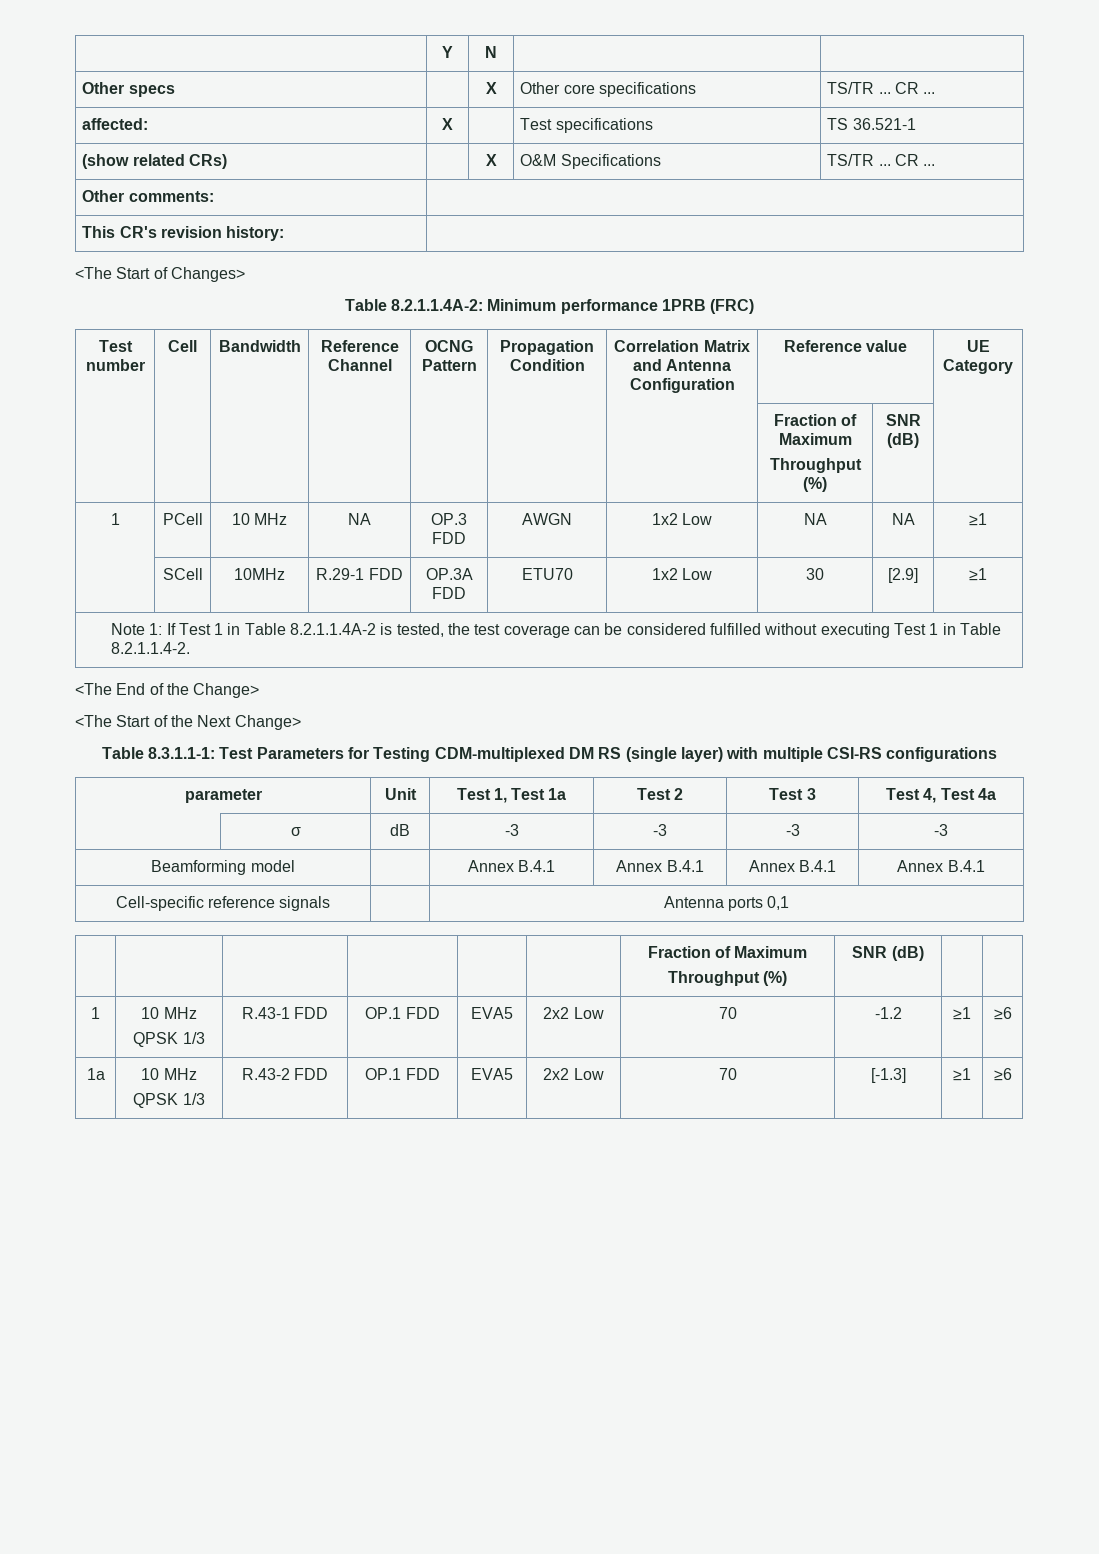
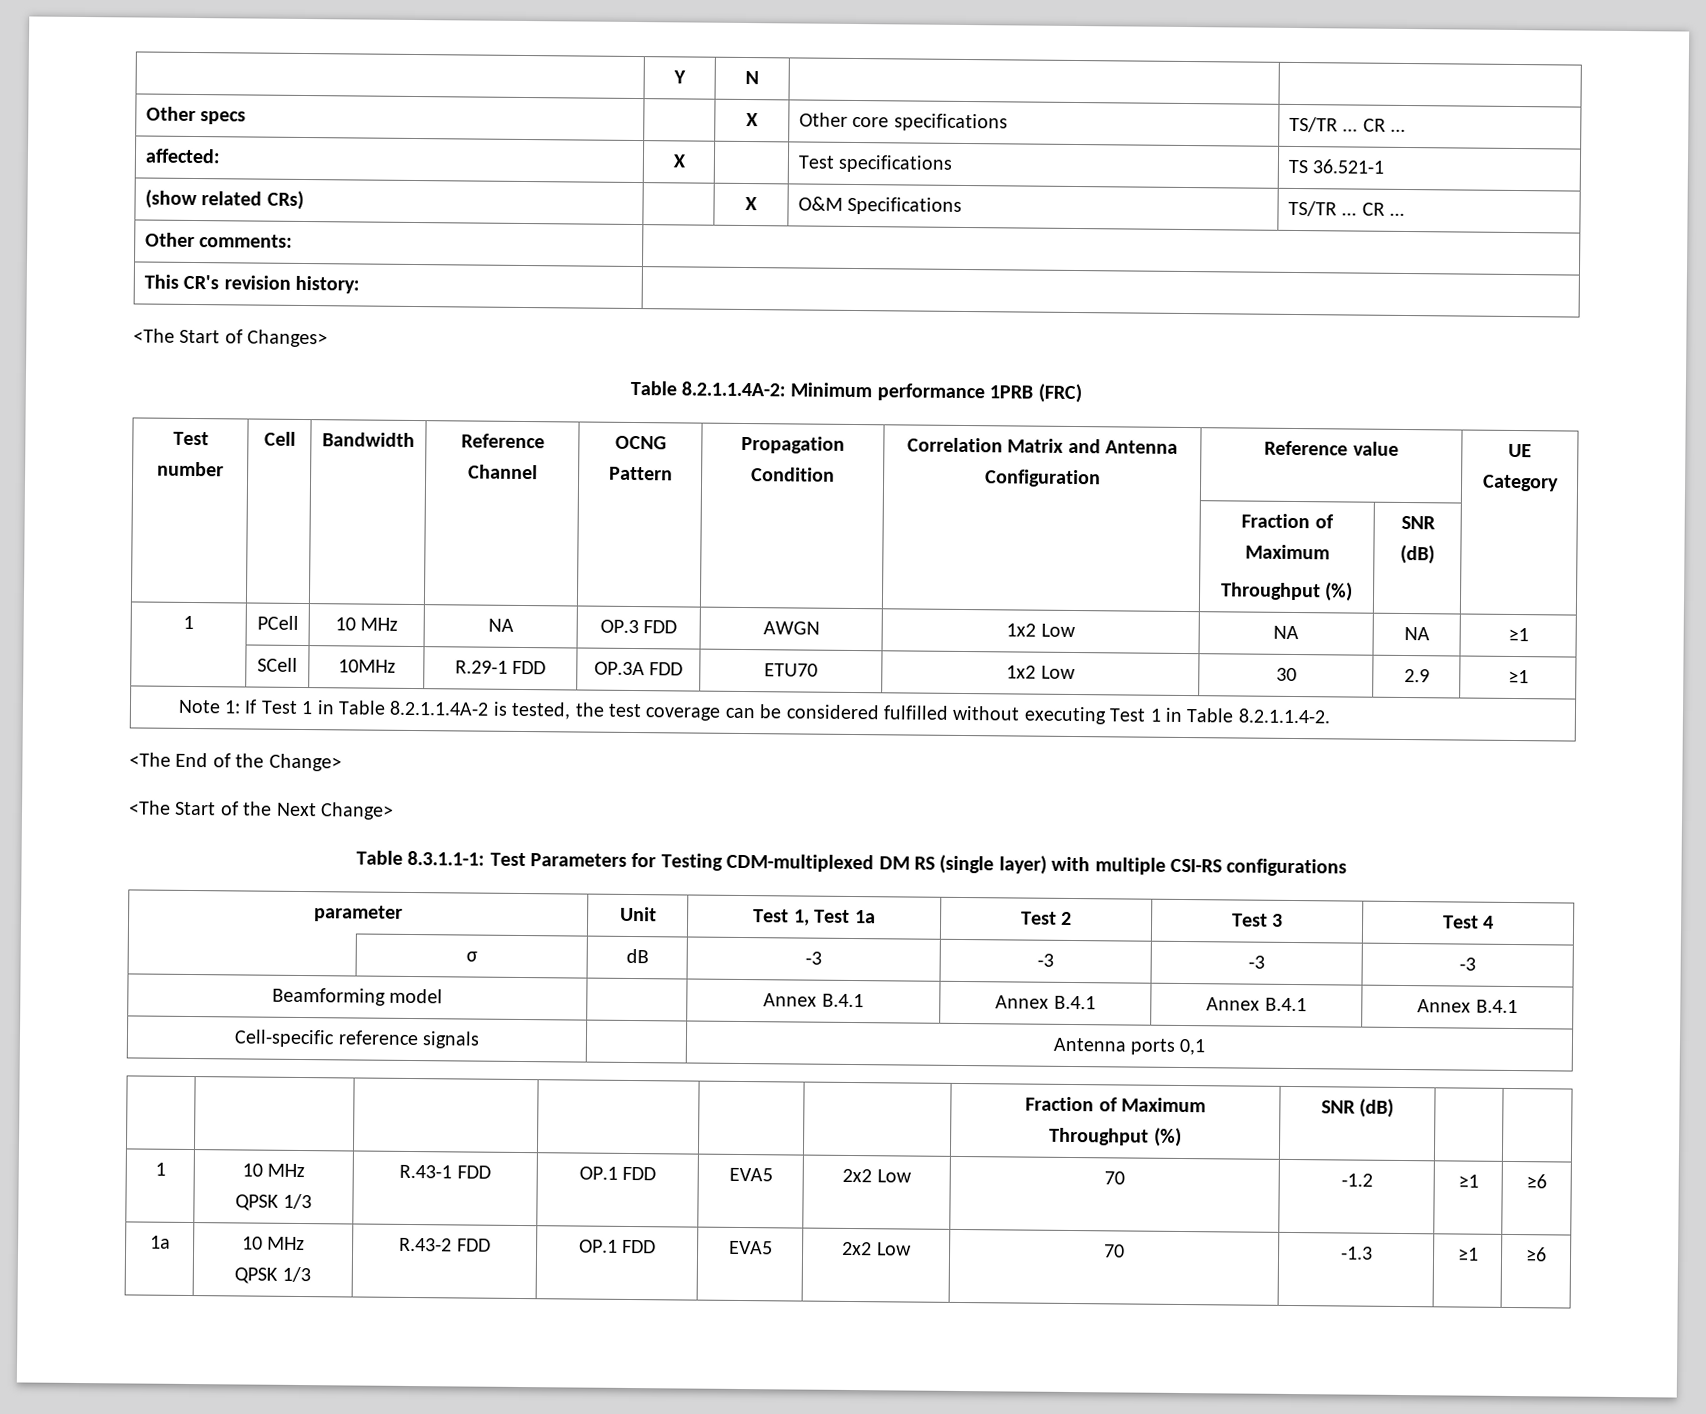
- | SCell | 10MHz | R.29-1 FDD | OP.3A FDD | ETU70 | 1x2 Low | 30 | [2.9] | ≥1
+ | SCell | 10MHz | R.29-1 FDD | OP.3A FDD | ETU70 | 1x2 Low | 30 | 2.9 | ≥1
- parameter | Unit | Test 1, Test 1a | Test 2 | Test 3 | Test 4, Test 4a
+ parameter | Unit | Test 1, Test 1a | Test 2 | Test 3 | Test 4
  1a | 10 MHz
- QPSK 1/3 | R.43-2 FDD | OP.1 FDD | EVA5 | 2x2 Low | 70 | [-1.3] | ≥1 | ≥6
+ QPSK 1/3 | R.43-2 FDD | OP.1 FDD | EVA5 | 2x2 Low | 70 | -1.3 | ≥1 | ≥6

